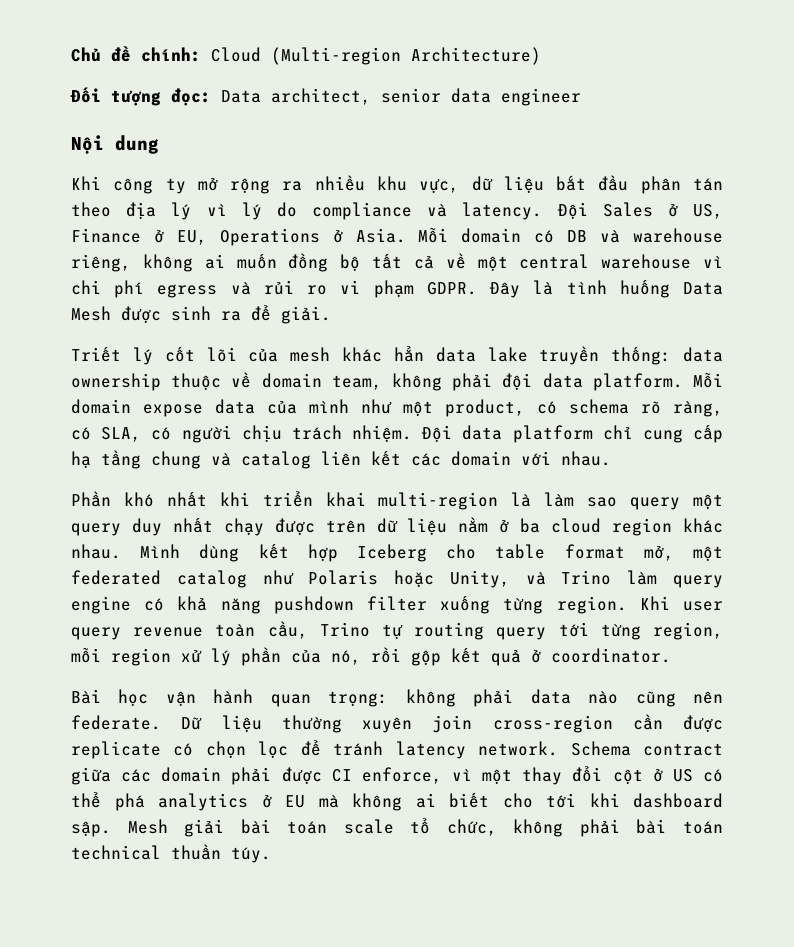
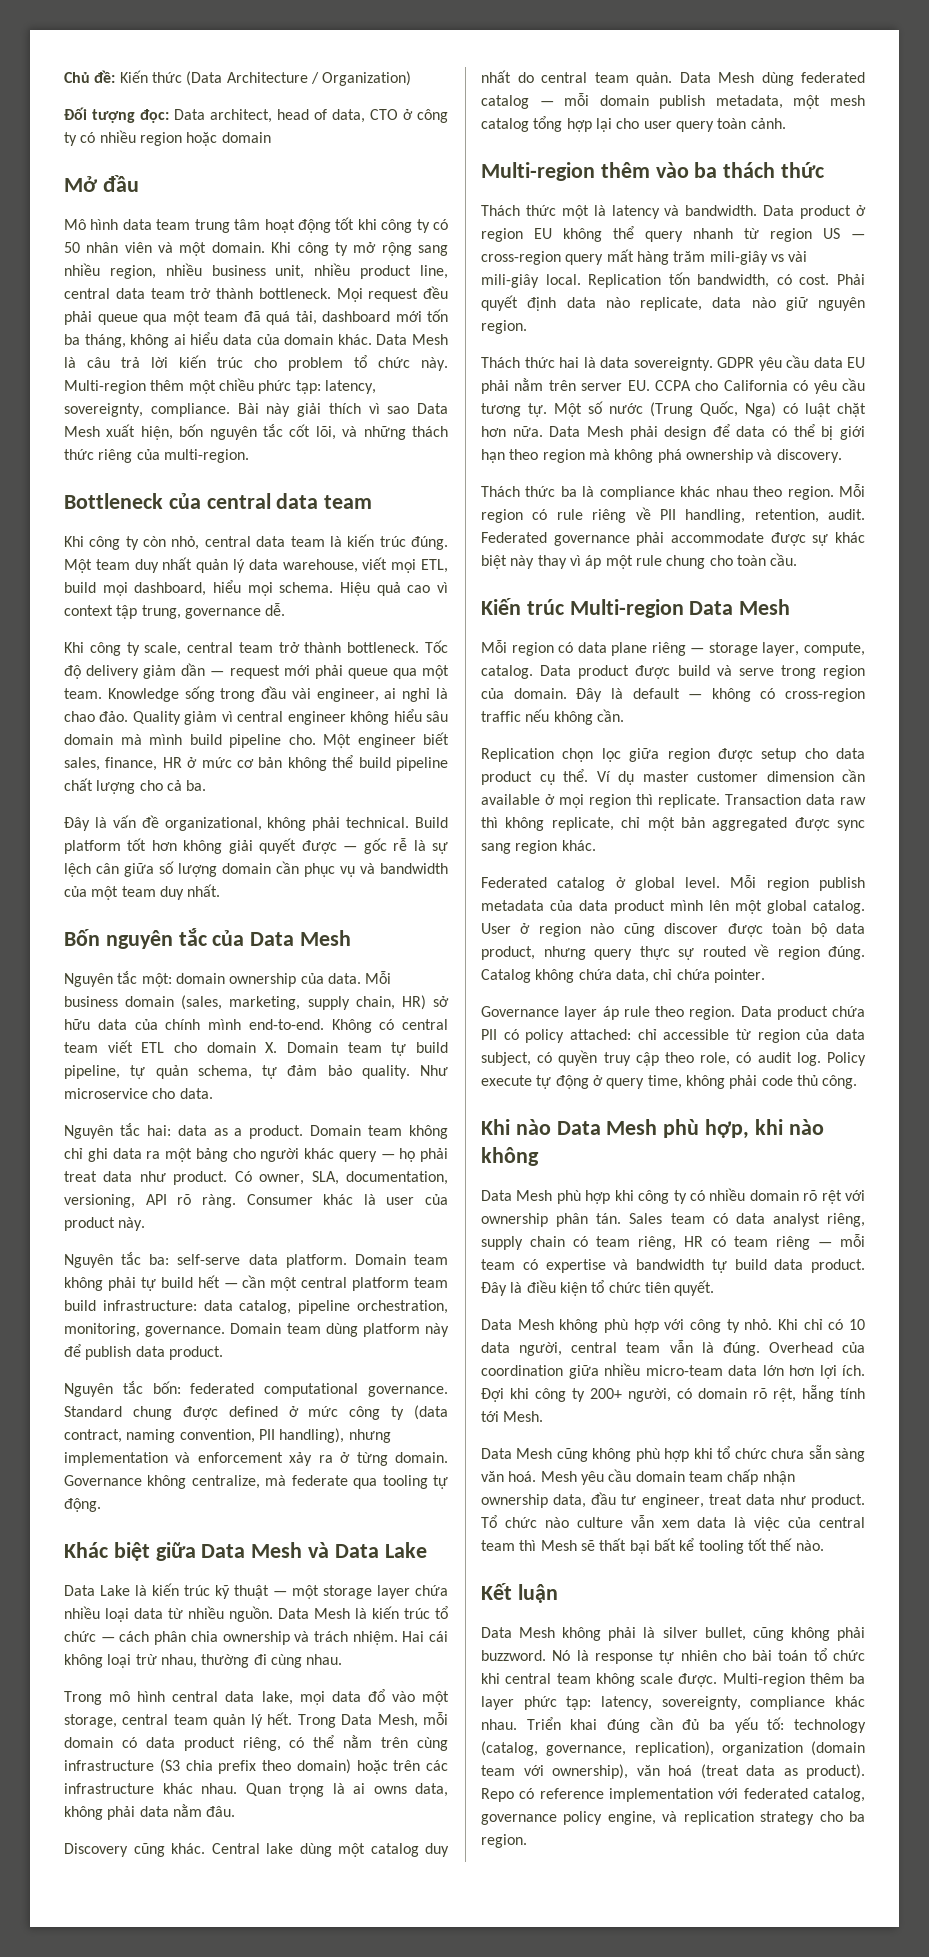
- Chủ đề chính: Cloud (Multi-region Architecture)
+ Chủ đề: Kiến thức (Data Architecture / Organization)
- Đối tượng đọc: Data architect, senior data engineer
- Nội dung
- Khi công ty mở rộng ra nhiều khu vực, dữ liệu bắt đầu phân tán theo địa lý vì lý do compliance và latency. Đội Sales ở US, Finance ở EU, Operations ở Asia. Mỗi domain có DB và warehouse riêng, không ai muốn đồng bộ tất cả về một central warehouse vì chi phí egress và rủi ro vi phạm GDPR. Đây là tình huống Data Mesh được sinh ra để giải.
- Triết lý cốt lõi của mesh khác hẳn data lake truyền thống: data ownership thuộc về domain team, không phải đội data platform. Mỗi domain expose data của mình như một product, có schema rõ ràng, có SLA, có người chịu trách nhiệm. Đội data platform chỉ cung cấp hạ tầng chung và catalog liên kết các domain với nhau.
- Phần khó nhất khi triển khai multi-region là làm sao query một query duy nhất chạy được trên dữ liệu nằm ở ba cloud region khác nhau. Mình dùng kết hợp Iceberg cho table format mở, một federated catalog như Polaris hoặc Unity, và Trino làm query engine có khả năng pushdown filter xuống từng region. Khi user query revenue toàn cầu, Trino tự routing query tới từng region, mỗi region xử lý phần của nó, rồi gộp kết quả ở coordinator.
- Bài học vận hành quan trọng: không phải data nào cũng nên federate. Dữ liệu thường xuyên join cross-region cần được replicate có chọn lọc để tránh latency network. Schema contract giữa các domain phải được CI enforce, vì một thay đổi cột ở US có thể phá analytics ở EU mà không ai biết cho tới khi dashboard sập. Mesh giải bài toán scale tổ chức, không phải bài toán technical thuần túy.
+ Đối tượng đọc: Data architect, head of data, CTO ở công ty có nhiều region hoặc domain
+ Mở đầu
+ Mô hình data team trung tâm hoạt động tốt khi công ty có 50 nhân viên và một domain. Khi công ty mở rộng sang nhiều region, nhiều business unit, nhiều product line, central data team trở thành bottleneck. Mọi request đều phải queue qua một team đã quá tải, dashboard mới tốn ba tháng, không ai hiểu data của domain khác. Data Mesh là câu trả lời kiến trúc cho problem tổ chức này. Multi-region thêm một chiều phức tạp: latency, sovereignty, compliance. Bài này giải thích vì sao Data Mesh xuất hiện, bốn nguyên tắc cốt lõi, và những thách thức riêng của multi-region.
+ Bottleneck của central data team
+ Khi công ty còn nhỏ, central data team là kiến trúc đúng. Một team duy nhất quản lý data warehouse, viết mọi ETL, build mọi dashboard, hiểu mọi schema. Hiệu quả cao vì context tập trung, governance dễ.
+ Khi công ty scale, central team trở thành bottleneck. Tốc độ delivery giảm dần — request mới phải queue qua một team. Knowledge sống trong đầu vài engineer, ai nghỉ là chao đảo. Quality giảm vì central engineer không hiểu sâu domain mà mình build pipeline cho. Một engineer biết sales, finance, HR ở mức cơ bản không thể build pipeline chất lượng cho cả ba.
+ Đây là vấn đề organizational, không phải technical. Build platform tốt hơn không giải quyết được — gốc rễ là sự lệch cân giữa số lượng domain cần phục vụ và bandwidth của một team duy nhất.
+ Bốn nguyên tắc của Data Mesh
+ Nguyên tắc một: domain ownership của data. Mỗi business domain (sales, marketing, supply chain, HR) sở hữu data của chính mình end-to-end. Không có central team viết ETL cho domain X. Domain team tự build pipeline, tự quản schema, tự đảm bảo quality. Như microservice cho data.
+ Nguyên tắc hai: data as a product. Domain team không chỉ ghi data ra một bảng cho người khác query — họ phải treat data như product. Có owner, SLA, documentation, versioning, API rõ ràng. Consumer khác là user của product này.
+ Nguyên tắc ba: self-serve data platform. Domain team không phải tự build hết — cần một central platform team build infrastructure: data catalog, pipeline orchestration, monitoring, governance. Domain team dùng platform này để publish data product.
+ Nguyên tắc bốn: federated computational governance. Standard chung được defined ở mức công ty (data contract, naming convention, PII handling), nhưng implementation và enforcement xảy ra ở từng domain. Governance không centralize, mà federate qua tooling tự động.
+ Khác biệt giữa Data Mesh và Data Lake
+ Data Lake là kiến trúc kỹ thuật — một storage layer chứa nhiều loại data từ nhiều nguồn. Data Mesh là kiến trúc tổ chức — cách phân chia ownership và trách nhiệm. Hai cái không loại trừ nhau, thường đi cùng nhau.
+ Trong mô hình central data lake, mọi data đổ vào một storage, central team quản lý hết. Trong Data Mesh, mỗi domain có data product riêng, có thể nằm trên cùng infrastructure (S3 chia prefix theo domain) hoặc trên các infrastructure khác nhau. Quan trọng là ai owns data, không phải data nằm đâu.
+ Discovery cũng khác. Central lake dùng một catalog duy nhất do central team quản. Data Mesh dùng federated catalog — mỗi domain publish metadata, một mesh catalog tổng hợp lại cho user query toàn cảnh.
+ Multi-region thêm vào ba thách thức
+ Thách thức một là latency và bandwidth. Data product ở region EU không thể query nhanh từ region US — cross-region query mất hàng trăm mili-giây vs vài mili-giây local. Replication tốn bandwidth, có cost. Phải quyết định data nào replicate, data nào giữ nguyên region.
+ Thách thức hai là data sovereignty. GDPR yêu cầu data EU phải nằm trên server EU. CCPA cho California có yêu cầu tương tự. Một số nước (Trung Quốc, Nga) có luật chặt hơn nữa. Data Mesh phải design để data có thể bị giới hạn theo region mà không phá ownership và discovery.
+ Thách thức ba là compliance khác nhau theo region. Mỗi region có rule riêng về PII handling, retention, audit. Federated governance phải accommodate được sự khác biệt này thay vì áp một rule chung cho toàn cầu.
+ Kiến trúc Multi-region Data Mesh
+ Mỗi region có data plane riêng — storage layer, compute, catalog. Data product được build và serve trong region của domain. Đây là default — không có cross-region traffic nếu không cần.
+ Replication chọn lọc giữa region được setup cho data product cụ thể. Ví dụ master customer dimension cần available ở mọi region thì replicate. Transaction data raw thì không replicate, chỉ một bản aggregated được sync sang region khác.
+ Federated catalog ở global level. Mỗi region publish metadata của data product mình lên một global catalog. User ở region nào cũng discover được toàn bộ data product, nhưng query thực sự routed về region đúng. Catalog không chứa data, chỉ chứa pointer.
+ Governance layer áp rule theo region. Data product chứa PII có policy attached: chỉ accessible từ region của data subject, có quyền truy cập theo role, có audit log. Policy execute tự động ở query time, không phải code thủ công.
+ Khi nào Data Mesh phù hợp, khi nào không
+ Data Mesh phù hợp khi công ty có nhiều domain rõ rệt với ownership phân tán. Sales team có data analyst riêng, supply chain có team riêng, HR có team riêng — mỗi team có expertise và bandwidth tự build data product. Đây là điều kiện tổ chức tiên quyết.
+ Data Mesh không phù hợp với công ty nhỏ. Khi chỉ có 10 data người, central team vẫn là đúng. Overhead của coordination giữa nhiều micro-team data lớn hơn lợi ích. Đợi khi công ty 200+ người, có domain rõ rệt, hẵng tính tới Mesh.
+ Data Mesh cũng không phù hợp khi tổ chức chưa sẵn sàng văn hoá. Mesh yêu cầu domain team chấp nhận ownership data, đầu tư engineer, treat data như product. Tổ chức nào culture vẫn xem data là việc của central team thì Mesh sẽ thất bại bất kể tooling tốt thế nào.
+ Kết luận
+ Data Mesh không phải là silver bullet, cũng không phải buzzword. Nó là response tự nhiên cho bài toán tổ chức khi central team không scale được. Multi-region thêm ba layer phức tạp: latency, sovereignty, compliance khác nhau. Triển khai đúng cần đủ ba yếu tố: technology (catalog, governance, replication), organization (domain team với ownership), văn hoá (treat data as product). Repo có reference implementation với federated catalog, governance policy engine, và replication strategy cho ba region.

